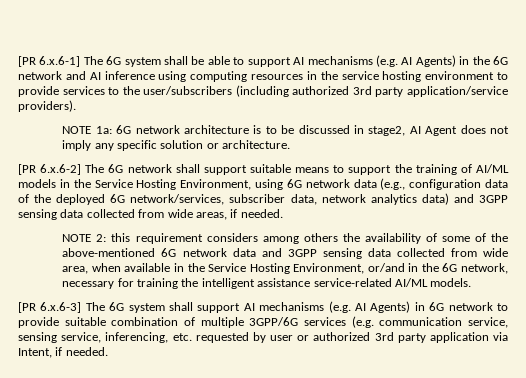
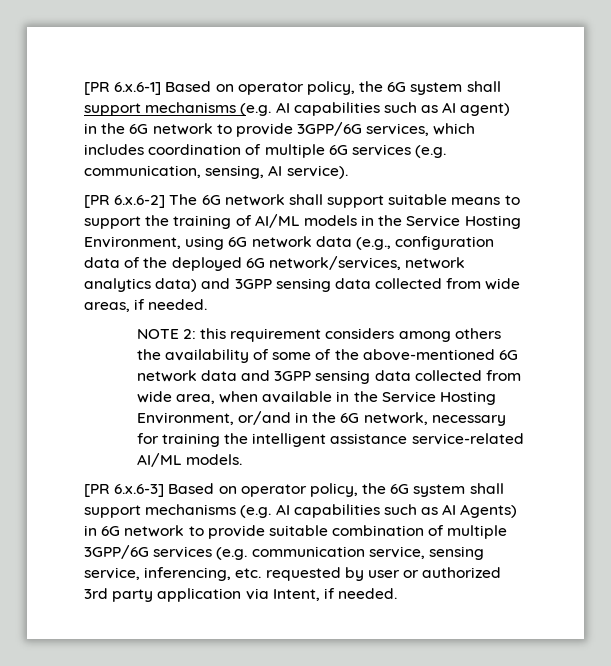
- [PR 6.x.6-1] The 6G system shall be able to support AI mechanisms (e.g. AI Agents) in the 6G network and AI inference using computing resources in the service hosting environment to provide services to the user/subscribers (including authorized 3rd party application/service providers).
- NOTE 1a: 6G network architecture is to be discussed in stage2, AI Agent does not imply any specific solution or architecture.
+ [PR 6.x.6-1] Based on operator policy, the 6G system shall support mechanisms (e.g. AI capabilities such as AI agent) in the 6G network to provide 3GPP/6G services, which includes coordination of multiple 6G services (e.g. communication, sensing, AI service).
- [PR 6.x.6-2] The 6G network shall support suitable means to support the training of AI/ML models in the Service Hosting Environment, using 6G network data (e.g., configuration data of the deployed 6G network/services, subscriber data, network analytics data) and 3GPP sensing data collected from wide areas, if needed.
+ [PR 6.x.6-2] The 6G network shall support suitable means to support the training of AI/ML models in the Service Hosting Environment, using 6G network data (e.g., configuration data of the deployed 6G network/services, network analytics data) and 3GPP sensing data collected from wide areas, if needed.
- [PR 6.x.6-3] The 6G system shall support AI mechanisms (e.g. AI Agents) in 6G network to provide suitable combination of multiple 3GPP/6G services (e.g. communication service, sensing service, inferencing, etc. requested by user or authorized 3rd party application via Intent, if needed.
+ [PR 6.x.6-3] Based on operator policy, the 6G system shall support mechanisms (e.g. AI capabilities such as AI Agents) in 6G network to provide suitable combination of multiple 3GPP/6G services (e.g. communication service, sensing service, inferencing, etc. requested by user or authorized 3rd party application via Intent, if needed.

